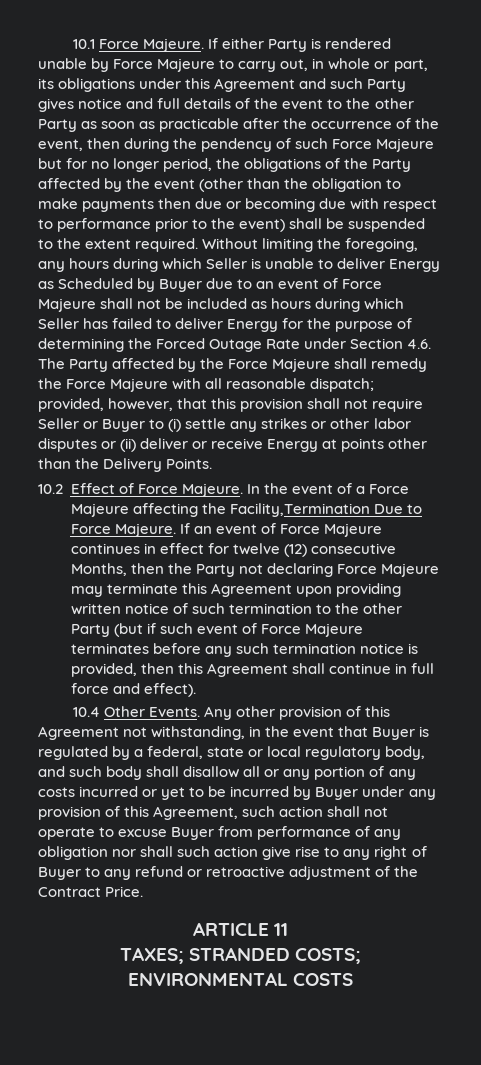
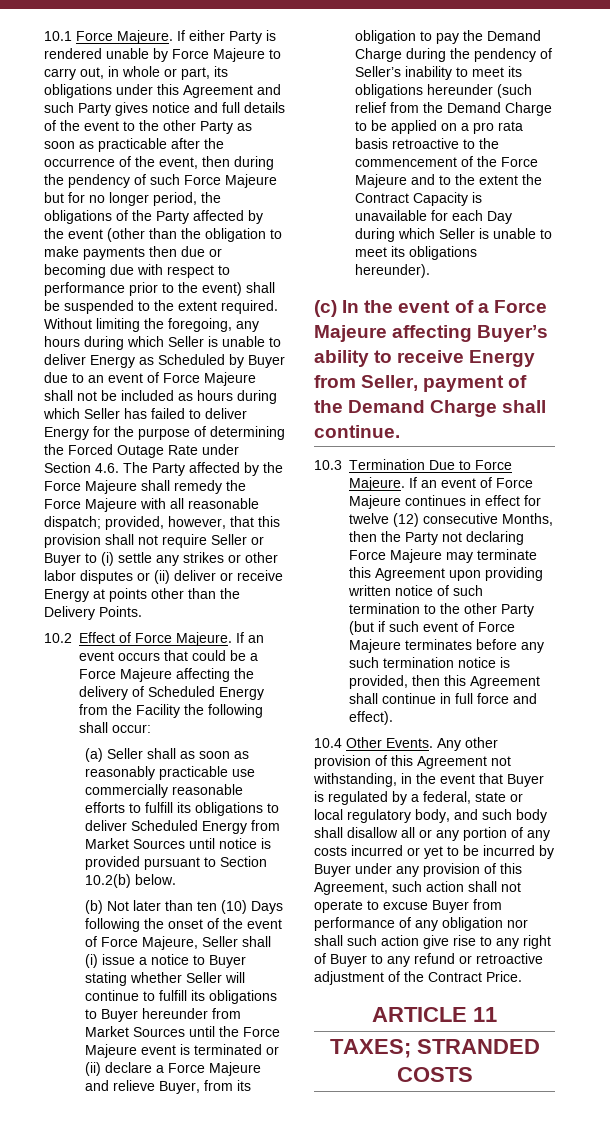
- In the event of a Force Majeure affecting the Facility,Termination Due to Force Majeure.
+ If an event occurs that could be a Force Majeure affecting the delivery of Scheduled Energy from the Facility the following shall occur:
+ (a) Seller shall as soon as reasonably practicable use commercially reasonable efforts to fulfill its obligations to deliver Scheduled Energy from Market Sources until notice is provided pursuant to Section 10.2(b) below.
+ (b) Not later than ten (10) Days following the onset of the event of Force Majeure, Seller shall (i) issue a notice to Buyer stating whether Seller will continue to fulfill its obligations to Buyer hereunder from Market Sources until the Force Majeure event is terminated or (ii) declare a Force Majeure and relieve Buyer, from its obligation to pay the Demand Charge during the pendency of Seller’s inability to meet its obligations hereunder (such relief from the Demand Charge to be applied on a pro rata basis retroactive to the commencement of the Force Majeure and to the extent the Contract Capacity is unavailable for each Day during which Seller is unable to meet its obligations hereunder).
+ (c) In the event of a Force Majeure affecting Buyer’s ability to receive Energy from Seller, payment of the Demand Charge shall continue.
+ 10.3 Termination Due to Force Majeure.
- TAXES; STRANDED COSTS; ENVIRONMENTAL COSTS
+ TAXES; STRANDED COSTS

